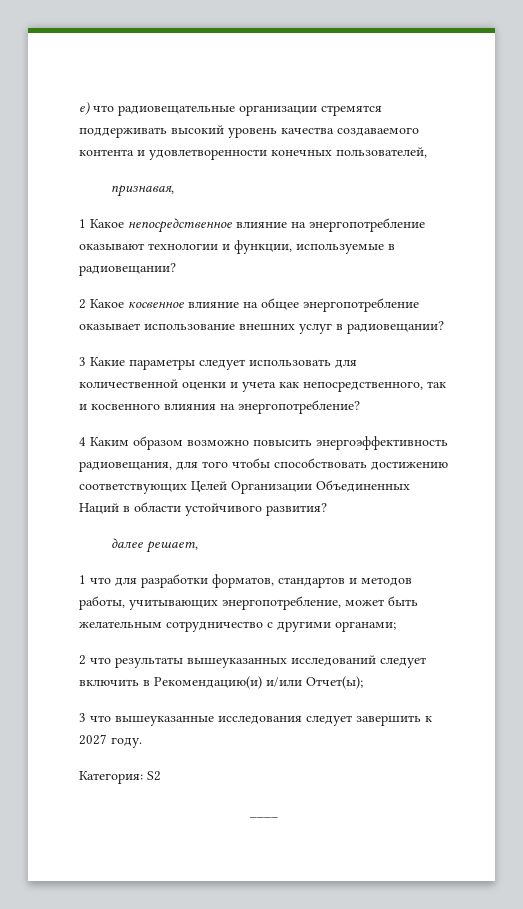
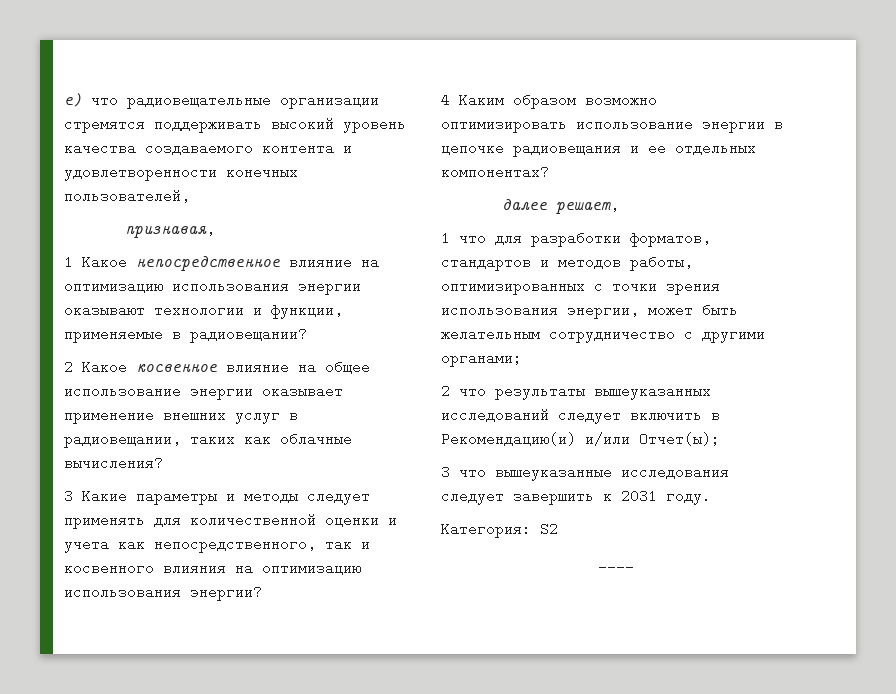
- 1 Какое непосредственное влияние на энергопотребление оказывают технологии и функции, используемые в радиовещании?
+ 1 Какое непосредственное влияние на оптимизацию использования энергии оказывают технологии и функции, применяемые в радиовещании?
- 2 Какое косвенное влияние на общее энергопотребление оказывает использование внешних услуг в радиовещании?
+ 2 Какое косвенное влияние на общее использование энергии оказывает применение внешних услуг в радиовещании, таких как облачные вычисления?
- 3 Какие параметры следует использовать для количественной оценки и учета как непосредственного, так и косвенного влияния на энергопотребление?
+ 3 Какие параметры и методы следует применять для количественной оценки и учета как непосредственного, так и косвенного влияния на оптимизацию использования энергии?
- 4 Каким образом возможно повысить энергоэффективность радиовещания, для того чтобы способствовать достижению соответствующих Целей Организации Объединенных Наций в области устойчивого развития?
+ 4 Каким образом возможно оптимизировать использование энергии в цепочке радиовещания и ее отдельных компонентах?
- 1 что для разработки форматов, стандартов и методов работы, учитывающих энергопотребление, может быть желательным сотрудничество с другими органами;
+ 1 что для разработки форматов, стандартов и методов работы, оптимизированных с точки зрения использования энергии, может быть желательным сотрудничество с другими органами;
- 3 что вышеуказанные исследования следует завершить к 2027 году.
+ 3 что вышеуказанные исследования следует завершить к 2031 году.

